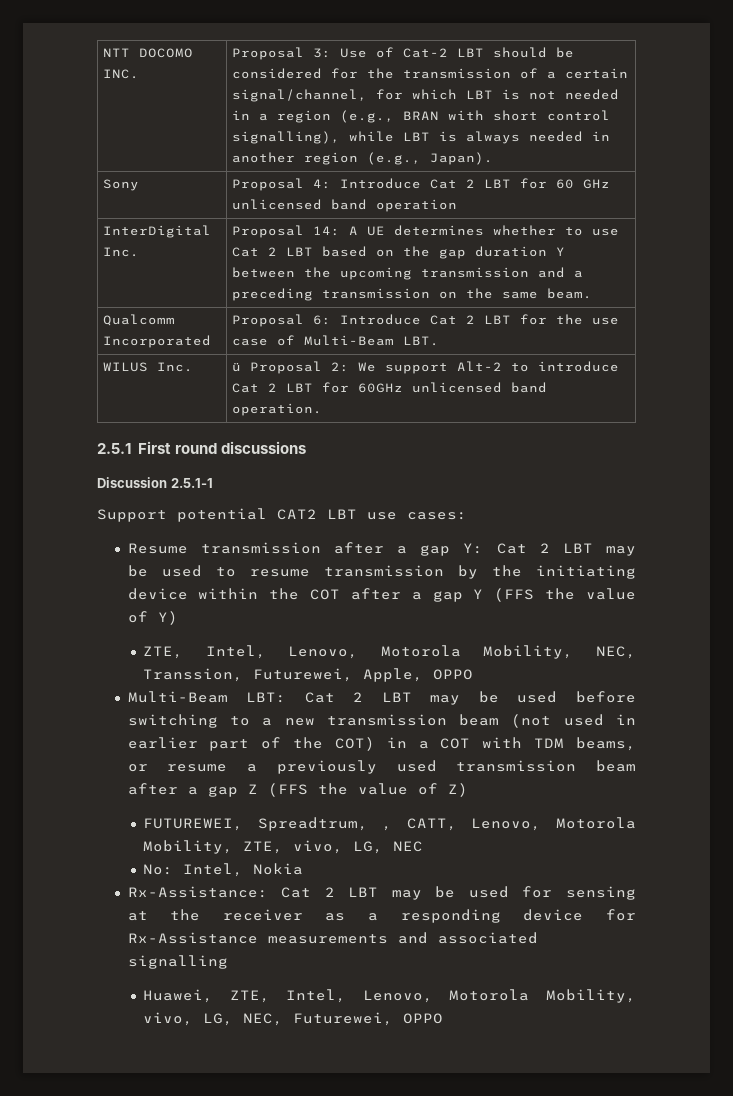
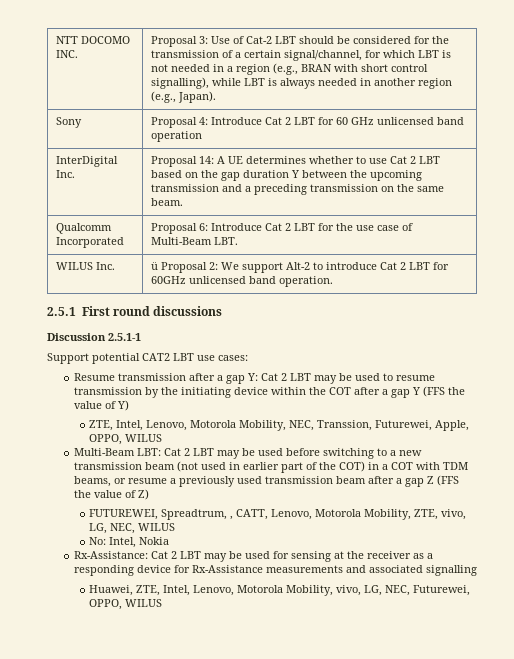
- ZTE, Intel, Lenovo, Motorola Mobility, NEC, Transsion, Futurewei, Apple, OPPO
+ ZTE, Intel, Lenovo, Motorola Mobility, NEC, Transsion, Futurewei, Apple, OPPO, WILUS
- FUTUREWEI, Spreadtrum, , CATT, Lenovo, Motorola Mobility, ZTE, vivo, LG, NEC
+ FUTUREWEI, Spreadtrum, , CATT, Lenovo, Motorola Mobility, ZTE, vivo, LG, NEC, WILUS
- Huawei, ZTE, Intel, Lenovo, Motorola Mobility, vivo, LG, NEC, Futurewei, OPPO
+ Huawei, ZTE, Intel, Lenovo, Motorola Mobility, vivo, LG, NEC, Futurewei, OPPO, WILUS

